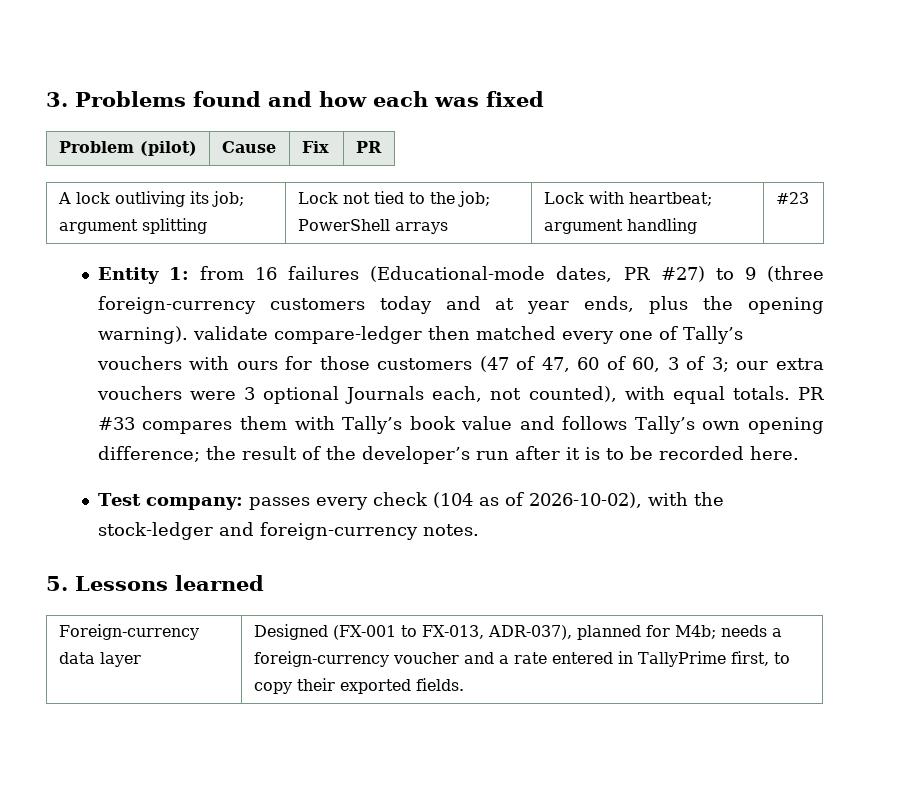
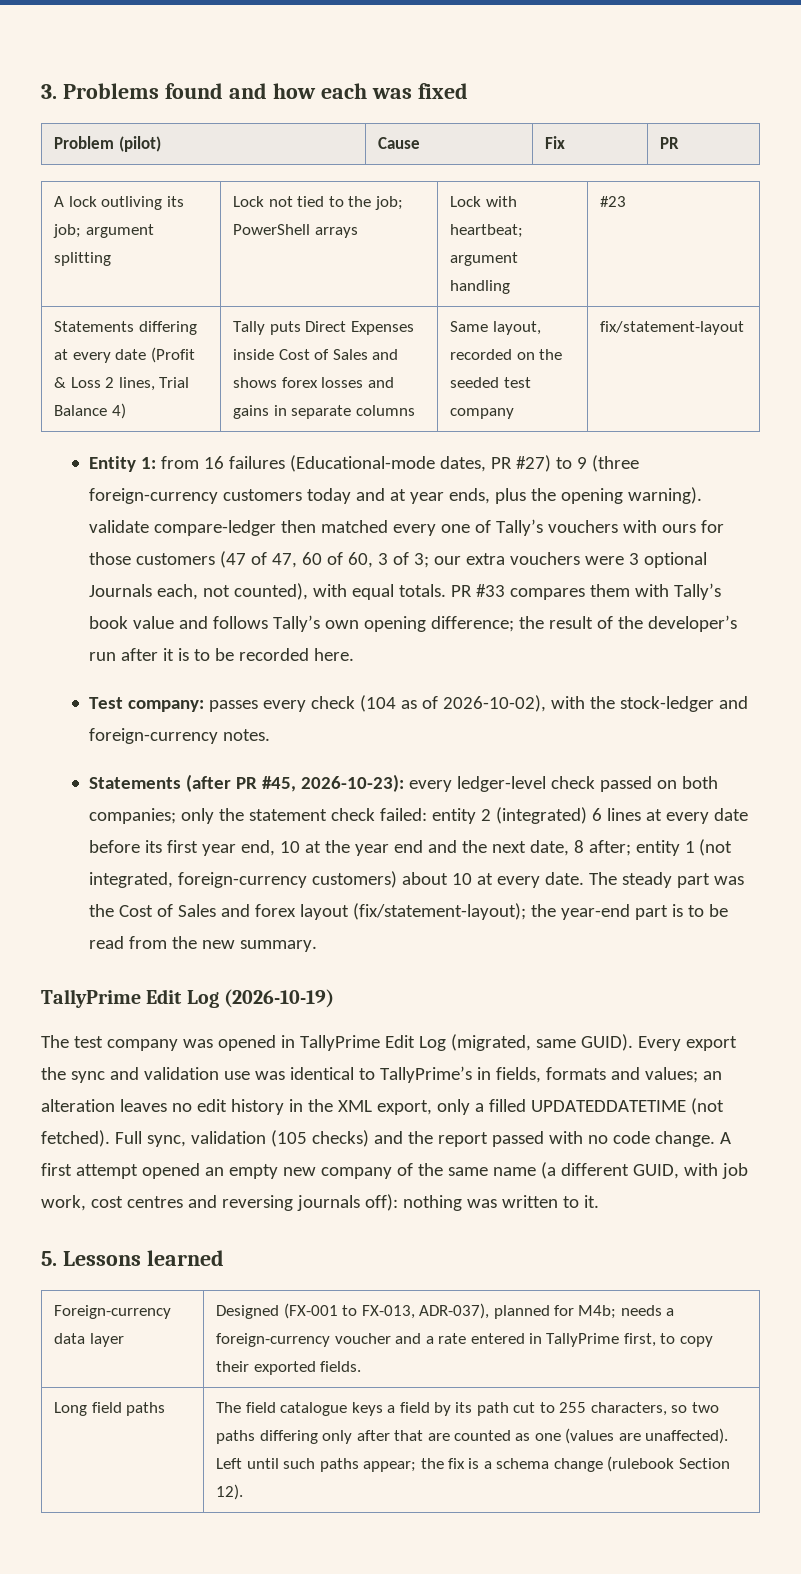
+ Statements differing at every date (Profit & Loss 2 lines, Trial Balance 4) | Tally puts Direct Expenses inside Cost of Sales and shows forex losses and gains in separate columns | Same layout, recorded on the seeded test company | fix/statement-layout
+ Statements (after PR #45, 2026-10-23): every ledger-level check passed on both companies; only the statement check failed: entity 2 (integrated) 6 lines at every date before its first year end, 10 at the year end and the next date, 8 after; entity 1 (not integrated, foreign-currency customers) about 10 at every date. The steady part was the Cost of Sales and forex layout (fix/statement-layout); the year-end part is to be read from the new summary.
+ TallyPrime Edit Log (2026-10-19)
+ The test company was opened in TallyPrime Edit Log (migrated, same GUID). Every export the sync and validation use was identical to TallyPrime’s in fields, formats and values; an alteration leaves no edit history in the XML export, only a filled UPDATEDDATETIME (not fetched). Full sync, validation (105 checks) and the report passed with no code change. A first attempt opened an empty new company of the same name (a different GUID, with job work, cost centres and reversing journals off): nothing was written to it.
+ Long field paths | The field catalogue keys a field by its path cut to 255 characters, so two paths differing only after that are counted as one (values are unaffected). Left until such paths appear; the fix is a schema change (rulebook Section 12).

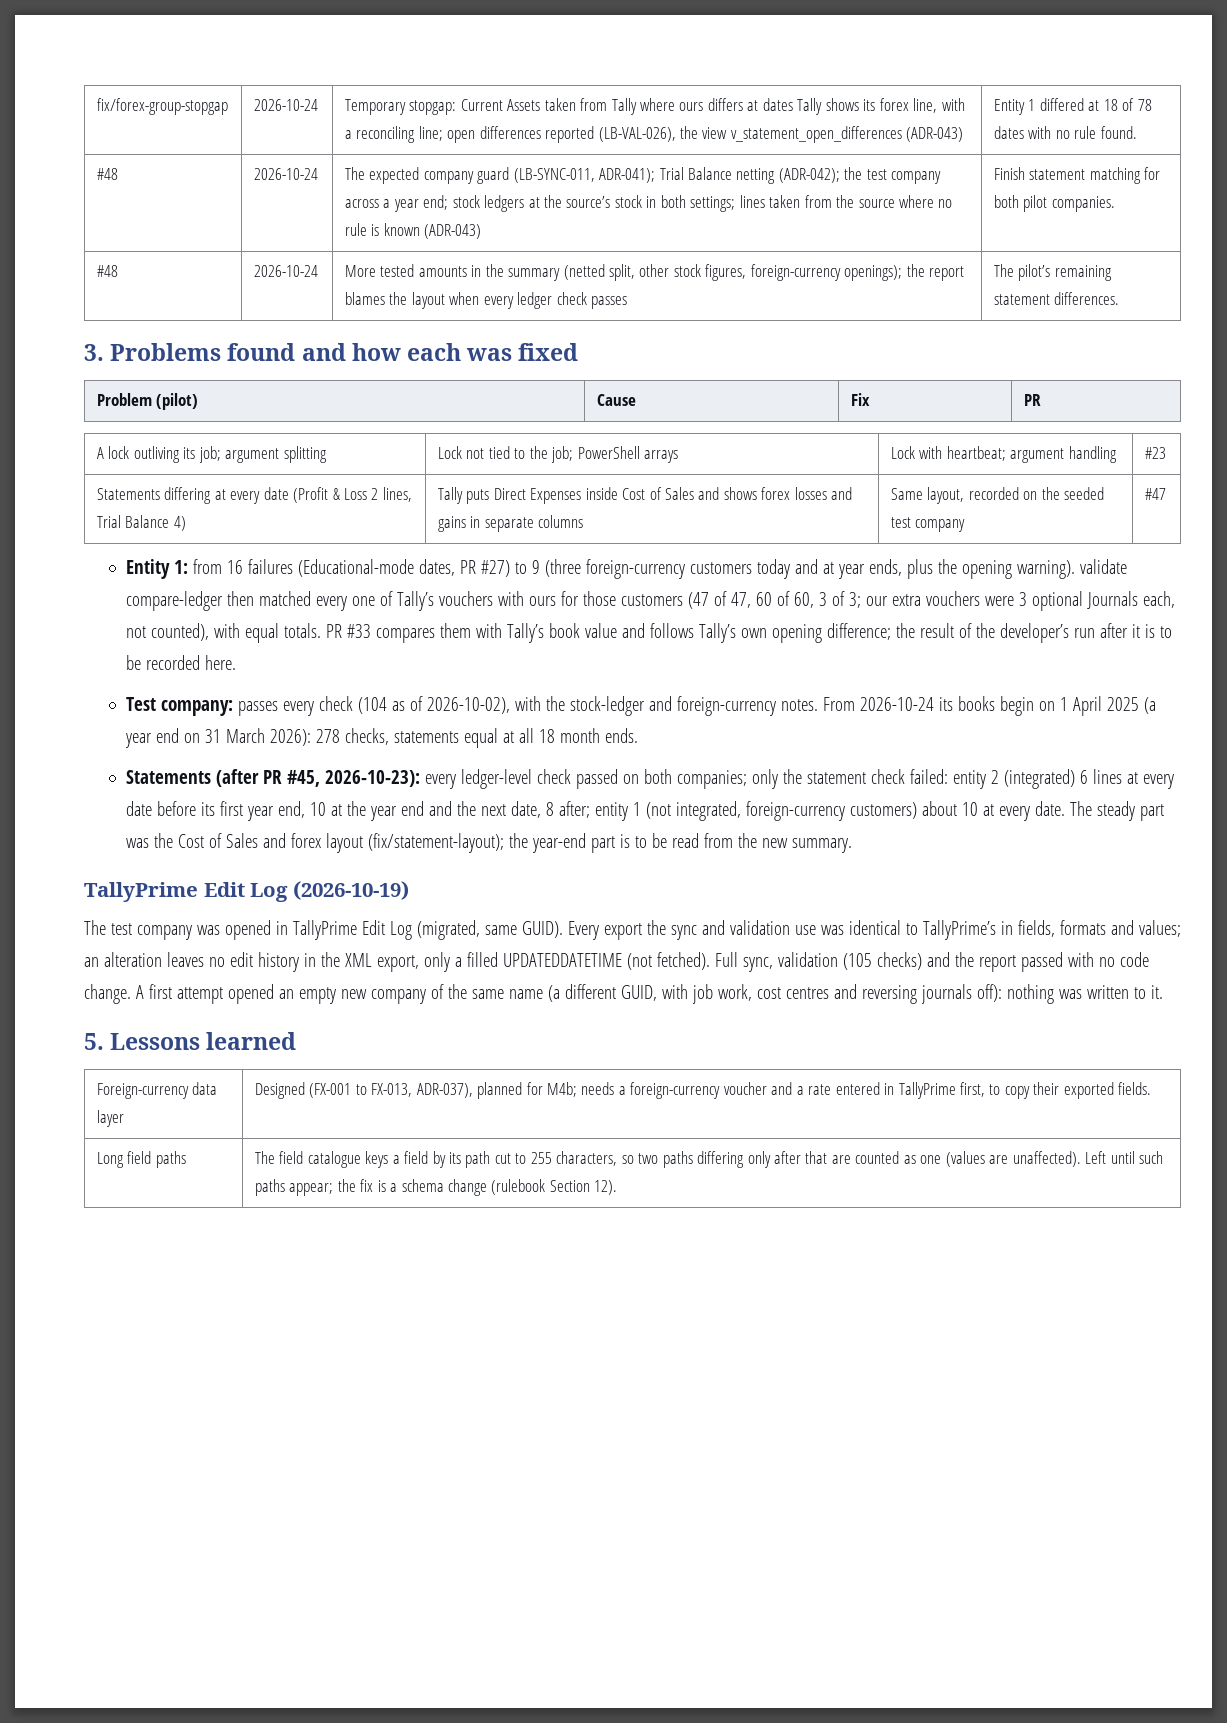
+ fix/forex-group-stopgap | 2026-10-24 | Temporary stopgap: Current Assets taken from Tally where ours differs at dates Tally shows its forex line, with a reconciling line; open differences reported (LB-VAL-026), the view v_statement_open_differences (ADR-043) | Entity 1 differed at 18 of 78 dates with no rule found.
+ #48 | 2026-10-24 | The expected company guard (LB-SYNC-011, ADR-041); Trial Balance netting (ADR-042); the test company across a year end; stock ledgers at the source’s stock in both settings; lines taken from the source where no rule is known (ADR-043) | Finish statement matching for both pilot companies.
+ #48 | 2026-10-24 | More tested amounts in the summary (netted split, other stock figures, foreign-currency openings); the report blames the layout when every ledger check passes | The pilot’s remaining statement differences.
- Statements differing at every date (Profit & Loss 2 lines, Trial Balance 4) | Tally puts Direct Expenses inside Cost of Sales and shows forex losses and gains in separate columns | Same layout, recorded on the seeded test company | fix/statement-layout
+ Statements differing at every date (Profit & Loss 2 lines, Trial Balance 4) | Tally puts Direct Expenses inside Cost of Sales and shows forex losses and gains in separate columns | Same layout, recorded on the seeded test company | #47
+ From 2026-10-24 its books begin on 1 April 2025 (a year end on 31 March 2026): 278 checks, statements equal at all 18 month ends.

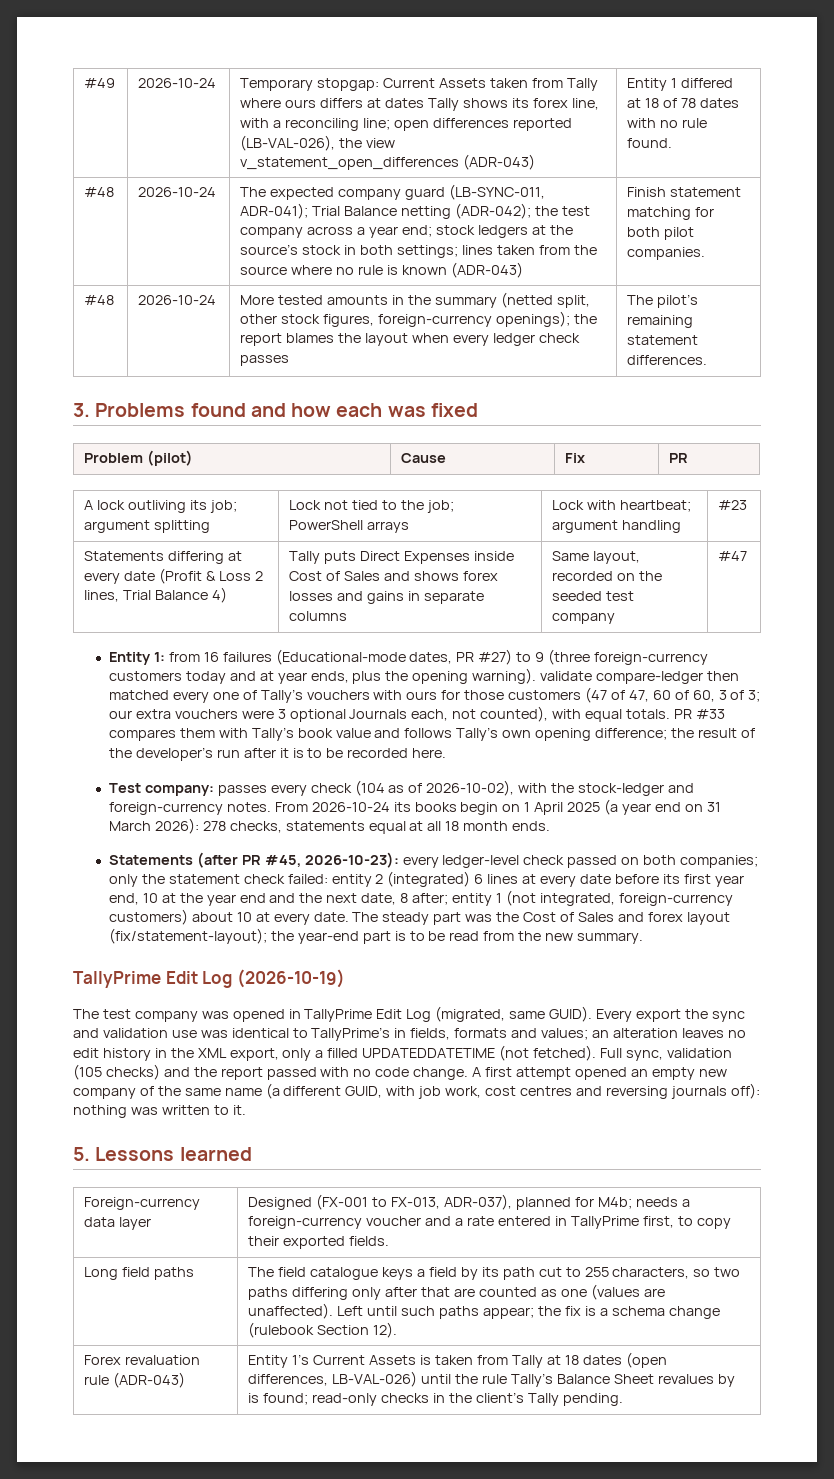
- fix/forex-group-stopgap
+ #49
+ Forex revaluation rule (ADR-043) | Entity 1’s Current Assets is taken from Tally at 18 dates (open differences, LB-VAL-026) until the rule Tally’s Balance Sheet revalues by is found; read-only checks in the client’s Tally pending.

